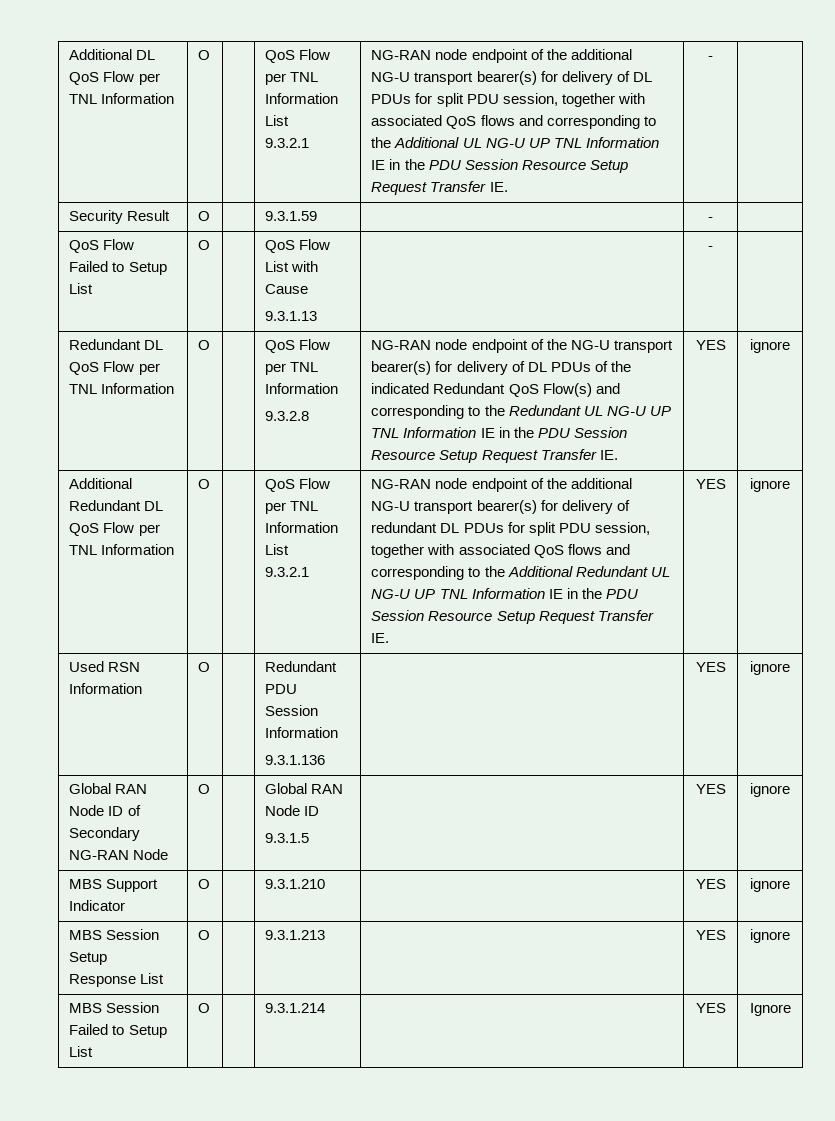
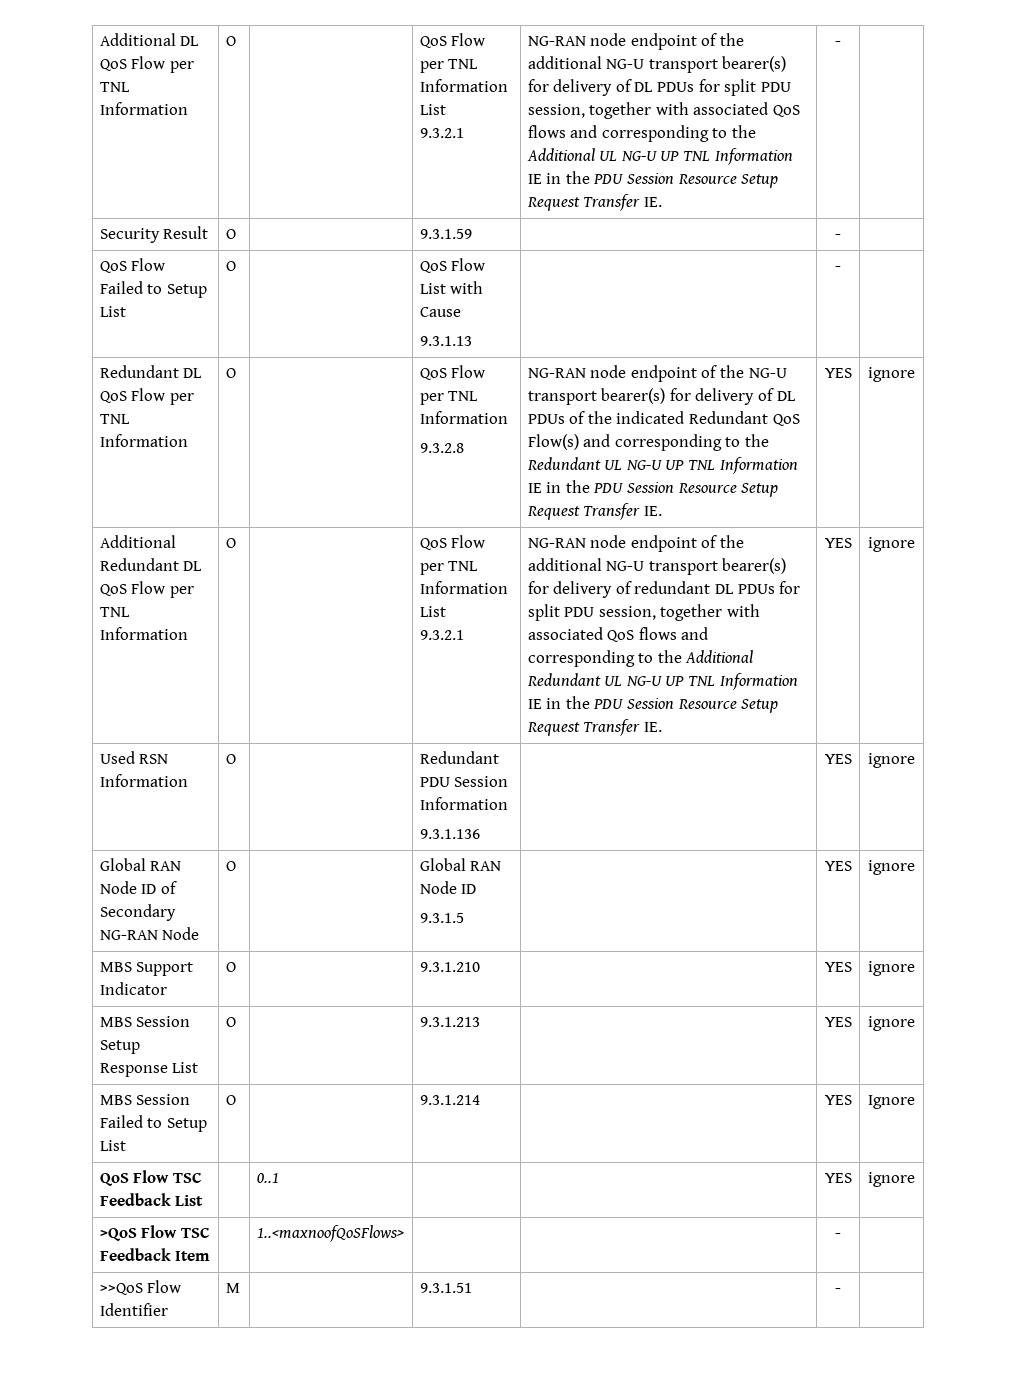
+ QoS Flow TSC Feedback List | | 0..1 | | | YES | ignore
+ >QoS Flow TSC Feedback Item | | 1..<maxnoofQoSFlows> | | | - |
+ >>QoS Flow Identifier | M | | 9.3.1.51 | | - |

